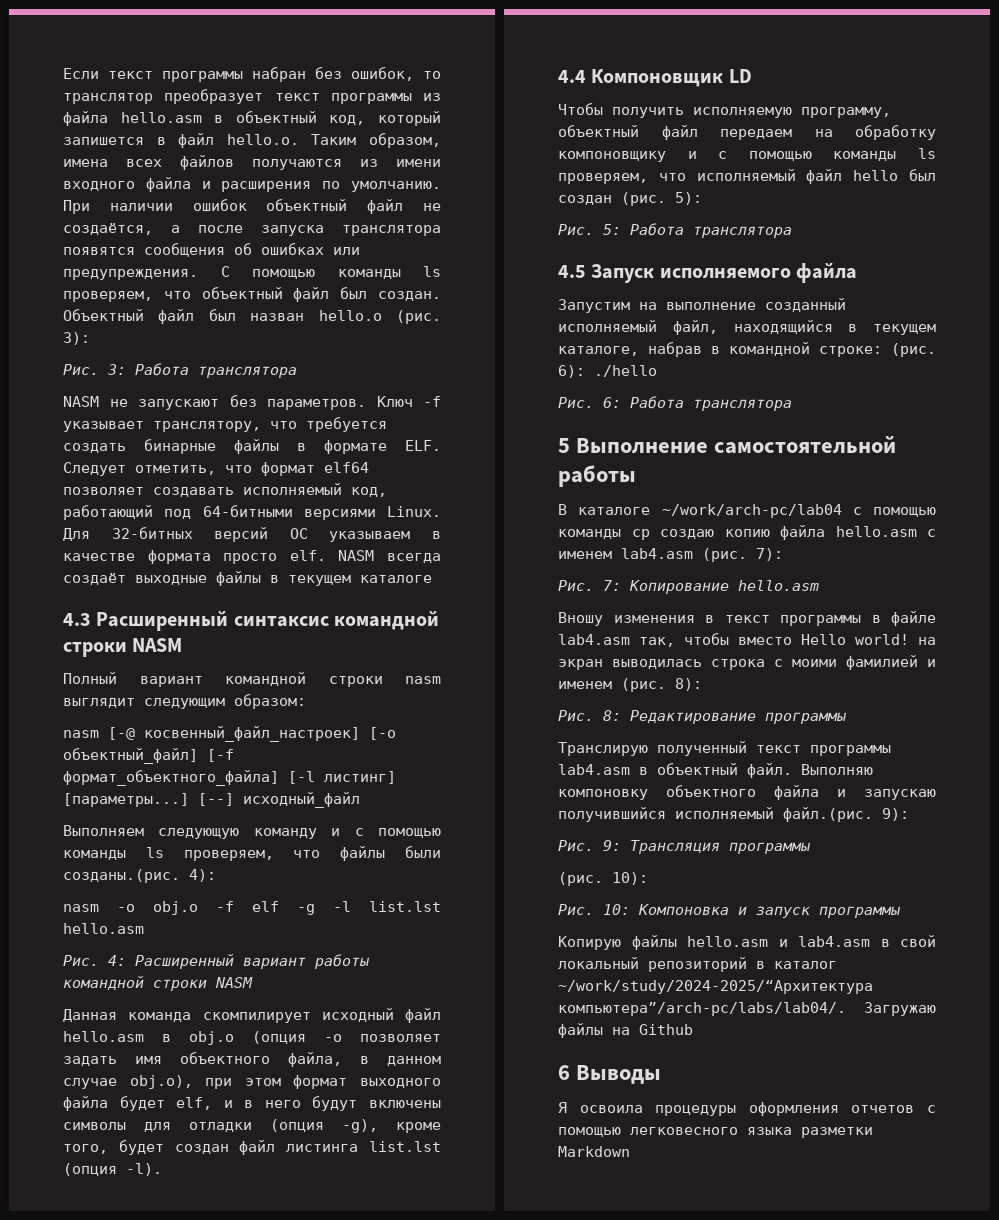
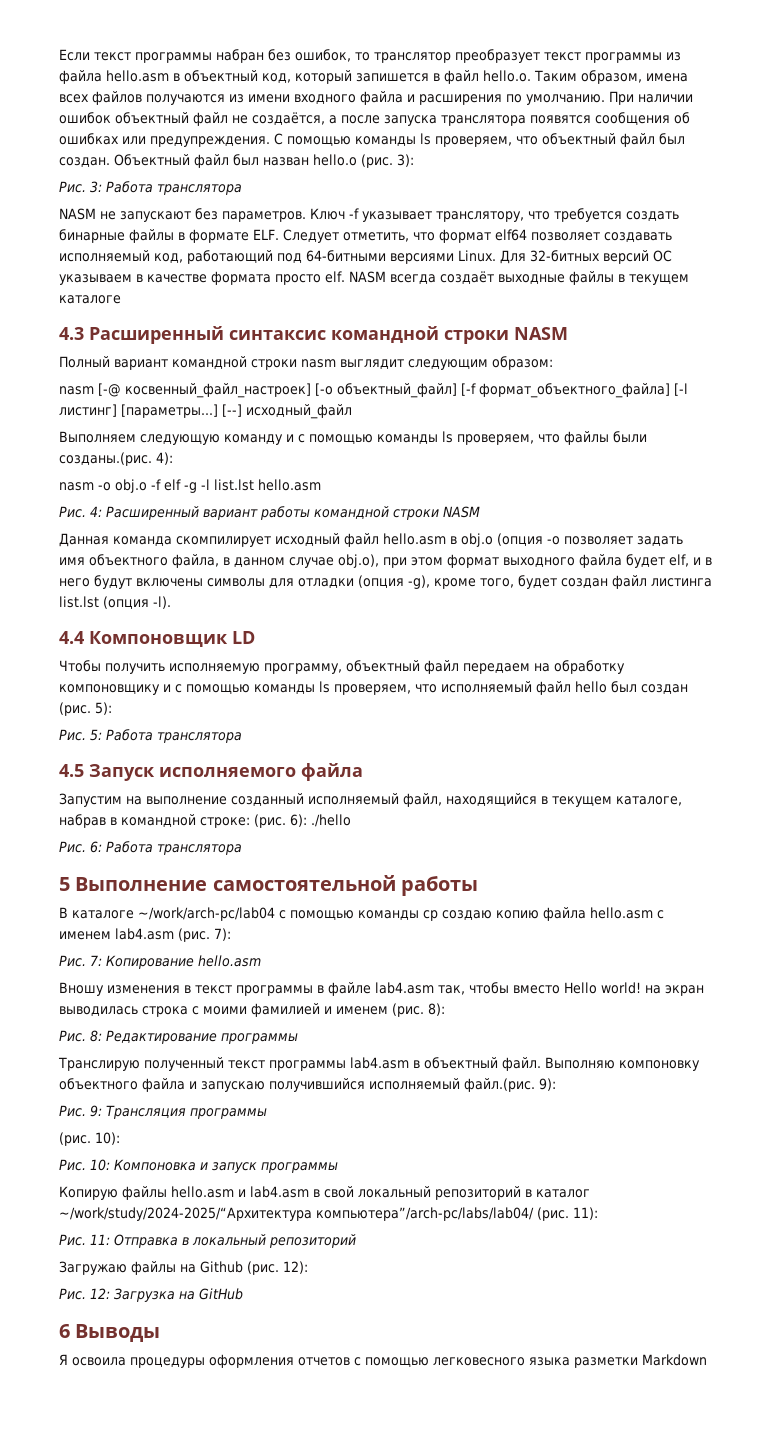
- Копирую файлы hello.asm и lab4.asm в свой локальный репозиторий в каталог ~/work/study/2024-2025/“Архитектура компьютера”/arch-pc/labs/lab04/. Загружаю файлы на Github
+ Копирую файлы hello.asm и lab4.asm в свой локальный репозиторий в каталог ~/work/study/2024-2025/“Архитектура компьютера”/arch-pc/labs/lab04/ (рис. 11):
+ Рис. 11: Отправка в локальный репозиторий
+ Загружаю файлы на Github (рис. 12):
+ Рис. 12: Загрузка на GitHub

